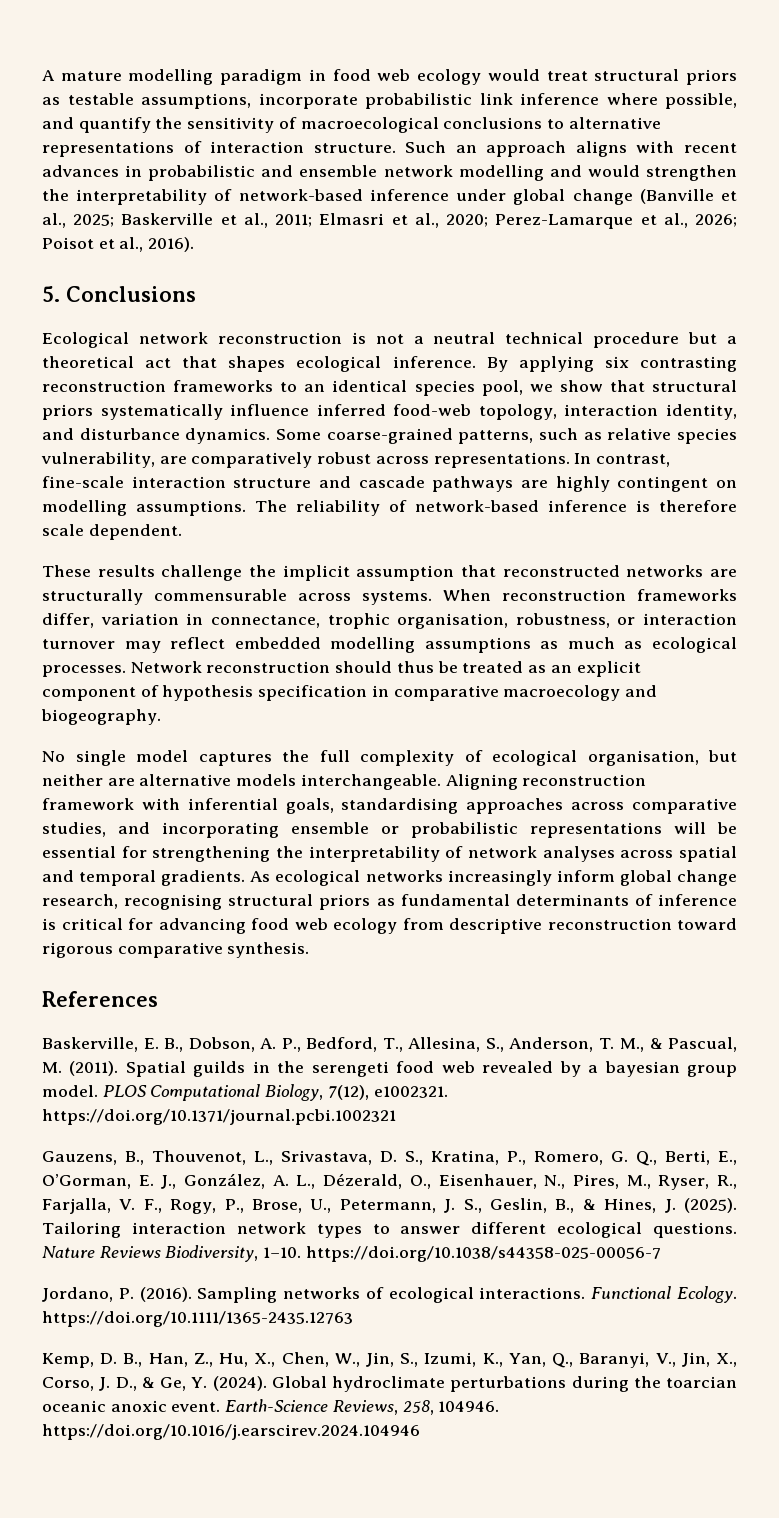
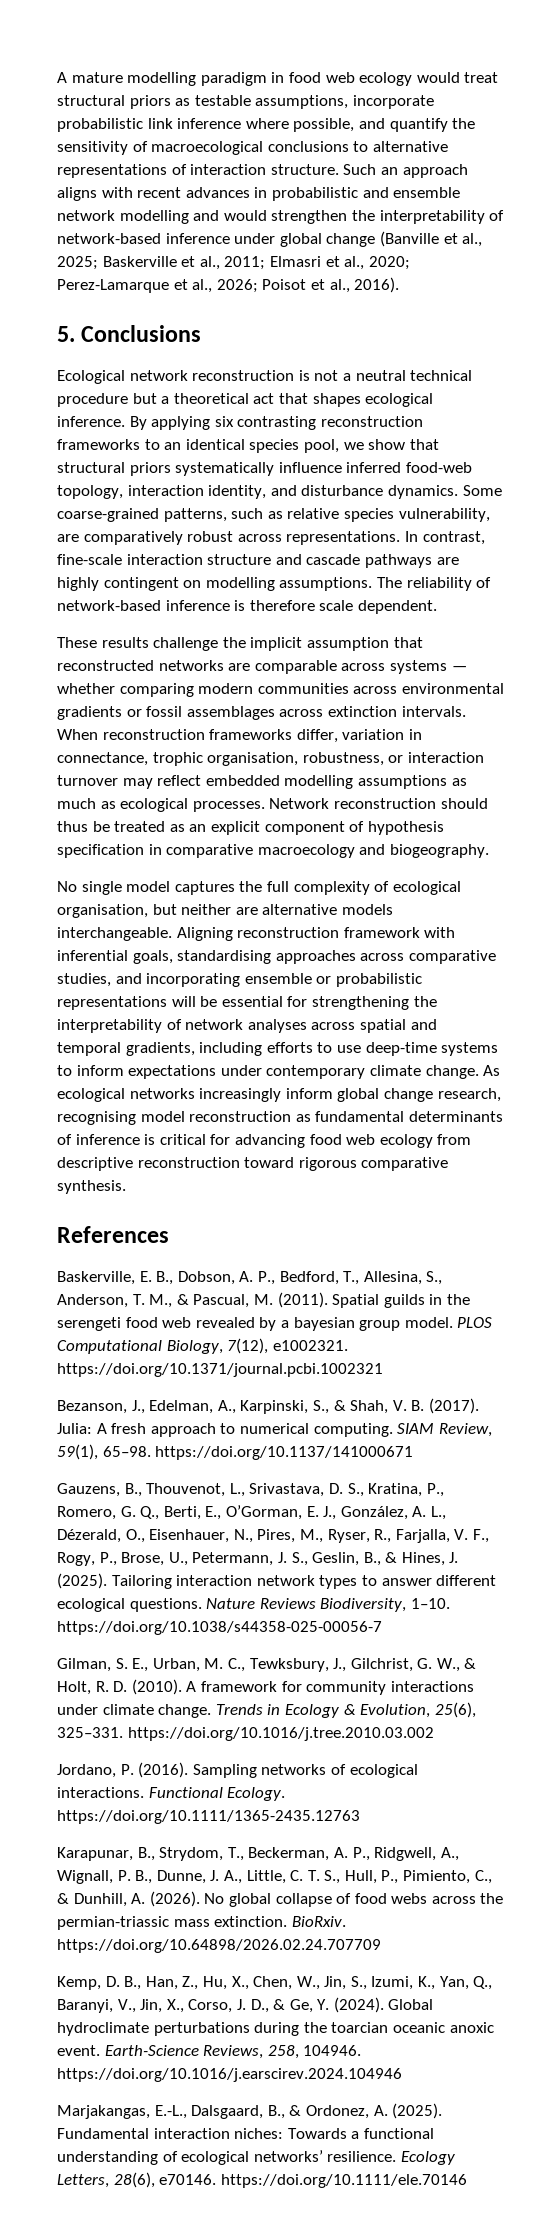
- These results challenge the implicit assumption that reconstructed networks are structurally commensurable across systems.
+ These results challenge the implicit assumption that reconstructed networks are comparable across systems — whether comparing modern communities across environmental gradients or fossil assemblages across extinction intervals.
- Aligning reconstruction framework with inferential goals, standardising approaches across comparative studies, and incorporating ensemble or probabilistic representations will be essential for strengthening the interpretability of network analyses across spatial and temporal gradients.
+ Aligning reconstruction framework with inferential goals, standardising approaches across comparative studies, and incorporating ensemble or probabilistic representations will be essential for strengthening the interpretability of network analyses across spatial and temporal gradients, including efforts to use deep-time systems to inform expectations under contemporary climate change.
- As ecological networks increasingly inform global change research, recognising structural priors as fundamental determinants of inference is critical for advancing food web ecology from descriptive reconstruction toward rigorous comparative synthesis.
+ As ecological networks increasingly inform global change research, recognising model reconstruction as fundamental determinants of inference is critical for advancing food web ecology from descriptive reconstruction toward rigorous comparative synthesis.
+ Bezanson, J., Edelman, A., Karpinski, S., & Shah, V. B. (2017). Julia: A fresh approach to numerical computing. SIAM Review, 59(1), 65–98. https://doi.org/10.1137/141000671
+ Gilman, S. E., Urban, M. C., Tewksbury, J., Gilchrist, G. W., & Holt, R. D. (2010). A framework for community interactions under climate change. Trends in Ecology & Evolution, 25(6), 325–331. https://doi.org/10.1016/j.tree.2010.03.002
+ Karapunar, B., Strydom, T., Beckerman, A. P., Ridgwell, A., Wignall, P. B., Dunne, J. A., Little, C. T. S., Hull, P., Pimiento, C., & Dunhill, A. (2026). No global collapse of food webs across the permian-triassic mass extinction. BioRxiv. https://doi.org/10.64898/2026.02.24.707709
+ Marjakangas, E.-L., Dalsgaard, B., & Ordonez, A. (2025). Fundamental interaction niches: Towards a functional understanding of ecological networks’ resilience. Ecology Letters, 28(6), e70146. https://doi.org/10.1111/ele.70146

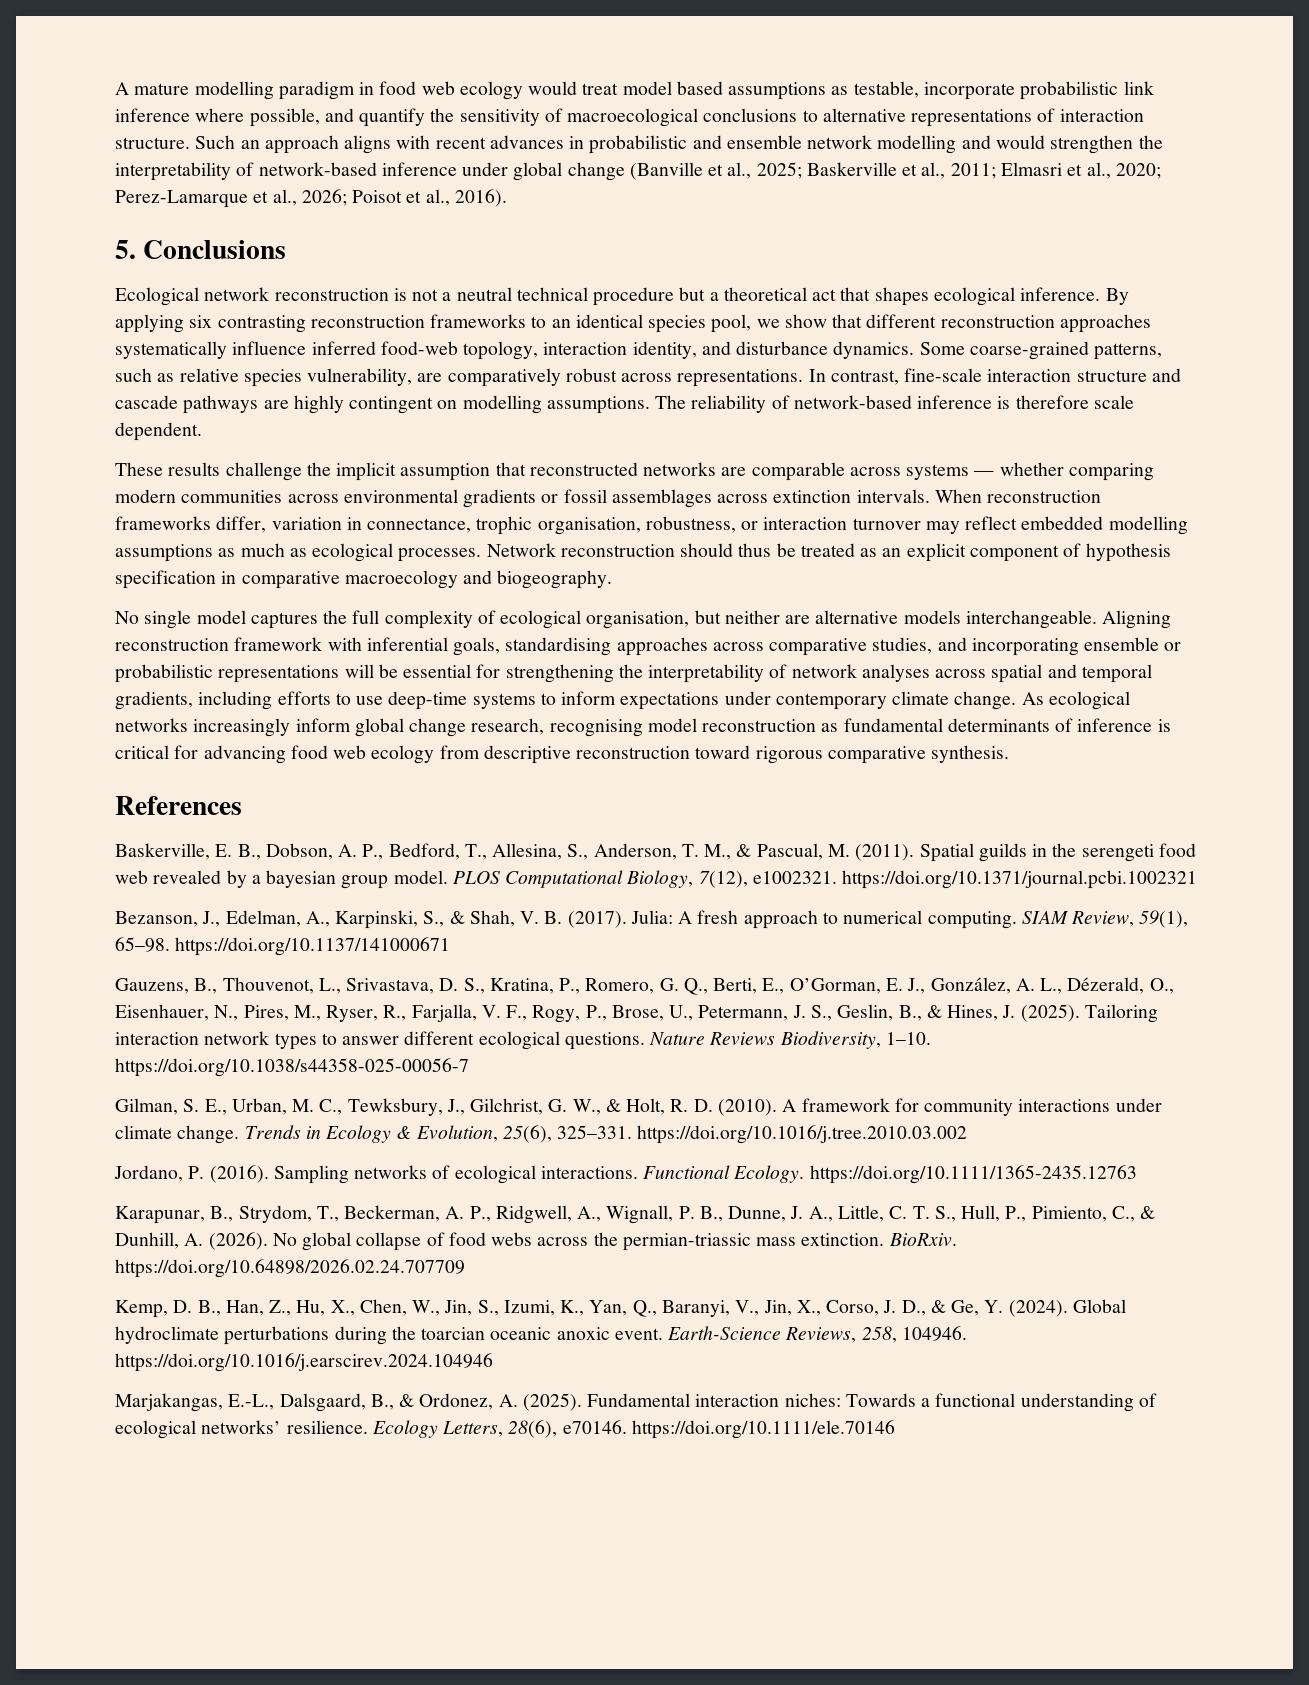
- A mature modelling paradigm in food web ecology would treat structural priors as testable assumptions, incorporate probabilistic link inference where possible, and quantify the sensitivity of macroecological conclusions to alternative representations of interaction structure.
+ A mature modelling paradigm in food web ecology would treat model based assumptions as testable, incorporate probabilistic link inference where possible, and quantify the sensitivity of macroecological conclusions to alternative representations of interaction structure.
- By applying six contrasting reconstruction frameworks to an identical species pool, we show that structural priors systematically influence inferred food-web topology, interaction identity, and disturbance dynamics.
+ By applying six contrasting reconstruction frameworks to an identical species pool, we show that different reconstruction approaches systematically influence inferred food-web topology, interaction identity, and disturbance dynamics.

